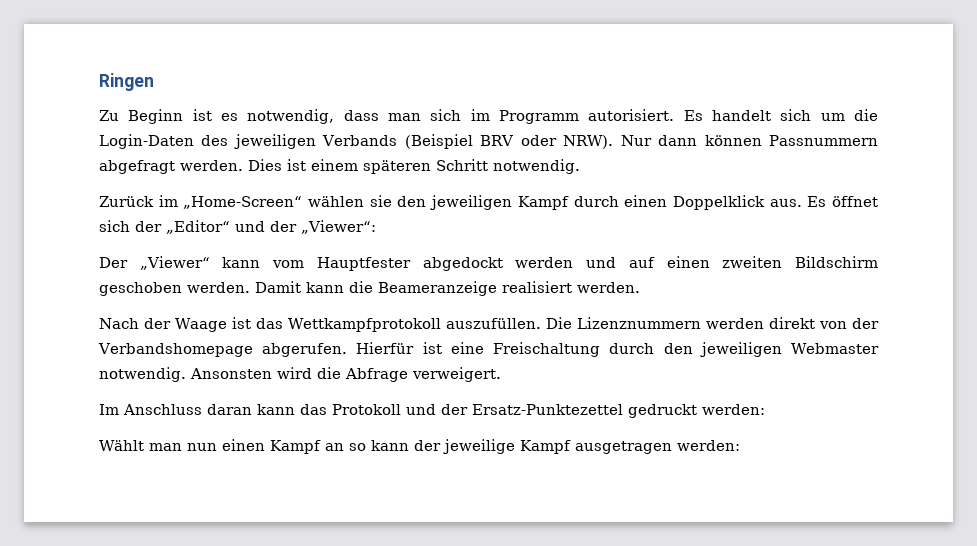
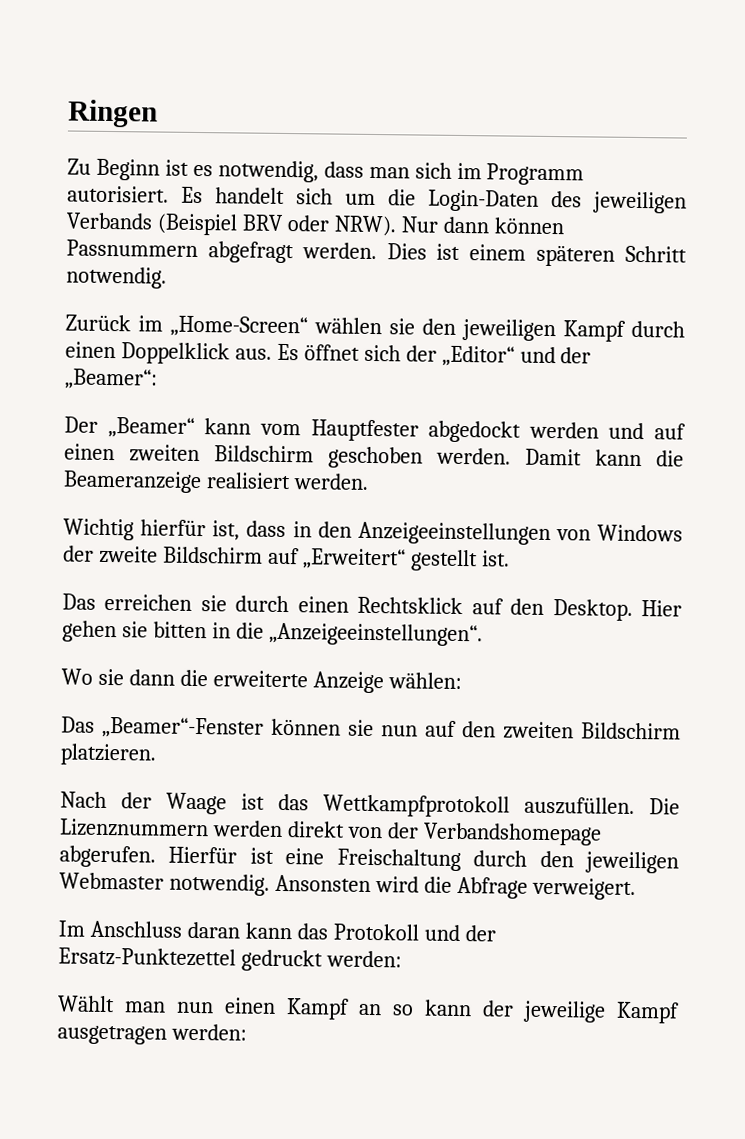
- Es öffnet sich der „Editor“ und der „Viewer“:
+ Es öffnet sich der „Editor“ und der „Beamer“:
- Der „Viewer“ kann vom Hauptfester abgedockt werden und auf einen zweiten Bildschirm geschoben werden.
+ Der „Beamer“ kann vom Hauptfester abgedockt werden und auf einen zweiten Bildschirm geschoben werden.
+ Wichtig hierfür ist, dass in den Anzeigeeinstellungen von Windows der zweite Bildschirm auf „Erweitert“ gestellt ist.
+ Das erreichen sie durch einen Rechtsklick auf den Desktop. Hier gehen sie bitten in die „Anzeigeeinstellungen“.
+ Wo sie dann die erweiterte Anzeige wählen:
+ Das „Beamer“-Fenster können sie nun auf den zweiten Bildschirm platzieren.

